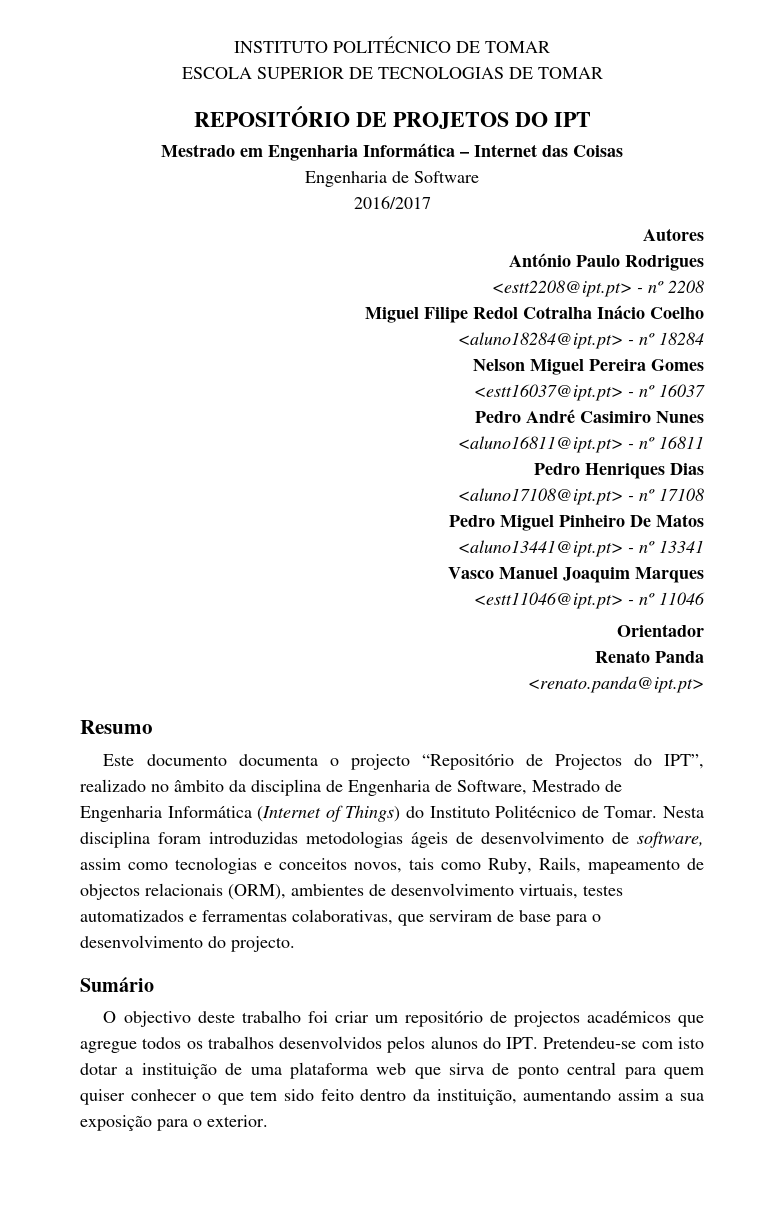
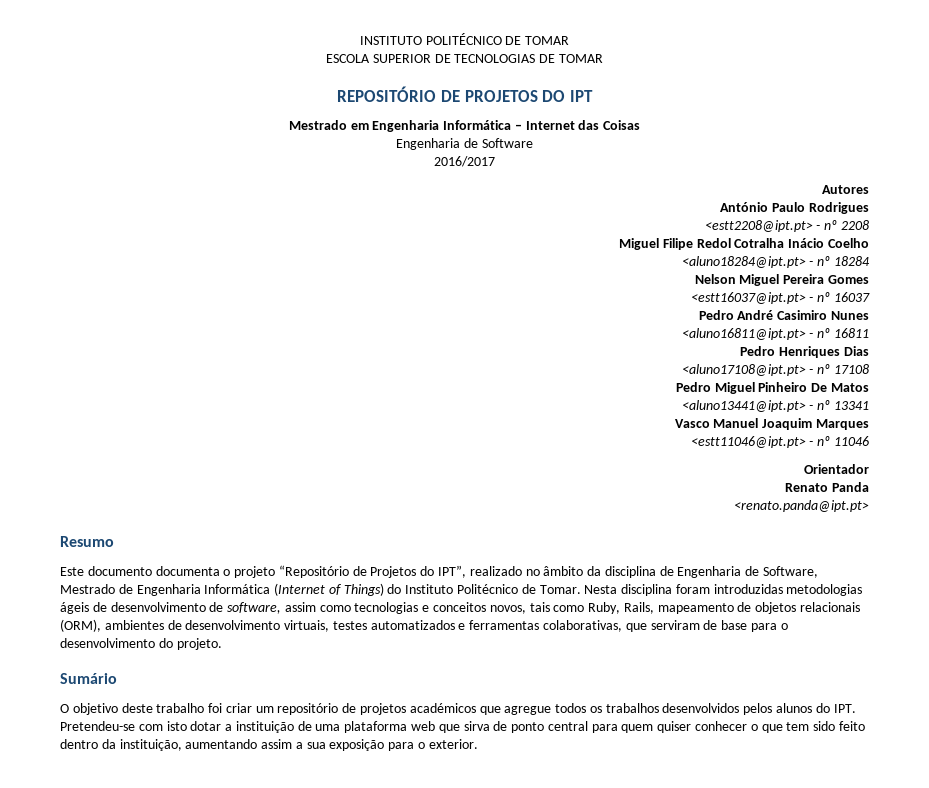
- Este documento documenta o projecto “Repositório de Projectos do IPT”, realizado no âmbito da disciplina de Engenharia de Software, Mestrado de Engenharia Informática (Internet of Things) do Instituto Politécnico de Tomar.
+ Este documento documenta o projeto “Repositório de Projetos do IPT”, realizado no âmbito da disciplina de Engenharia de Software, Mestrado de Engenharia Informática (Internet of Things) do Instituto Politécnico de Tomar.
- Nesta disciplina foram introduzidas metodologias ágeis de desenvolvimento de software, assim como tecnologias e conceitos novos, tais como Ruby, Rails, mapeamento de objectos relacionais (ORM), ambientes de desenvolvimento virtuais, testes automatizados e ferramentas colaborativas, que serviram de base para o desenvolvimento do projecto.
+ Nesta disciplina foram introduzidas metodologias ágeis de desenvolvimento de software, assim como tecnologias e conceitos novos, tais como Ruby, Rails, mapeamento de objetos relacionais (ORM), ambientes de desenvolvimento virtuais, testes automatizados e ferramentas colaborativas, que serviram de base para o desenvolvimento do projeto.
- O objectivo deste trabalho foi criar um repositório de projectos académicos que agregue todos os trabalhos desenvolvidos pelos alunos do IPT. Pretendeu-se com isto dotar a instituição de uma plataforma web que sirva de ponto central para quem quiser conhecer o que tem sido feito dentro da instituição, aumentando assim a sua exposição para o exterior.
+ O objetivo deste trabalho foi criar um repositório de projetos académicos que agregue todos os trabalhos desenvolvidos pelos alunos do IPT. Pretendeu-se com isto dotar a instituição de uma plataforma web que sirva de ponto central para quem quiser conhecer o que tem sido feito dentro da instituição, aumentando assim a sua exposição para o exterior.

